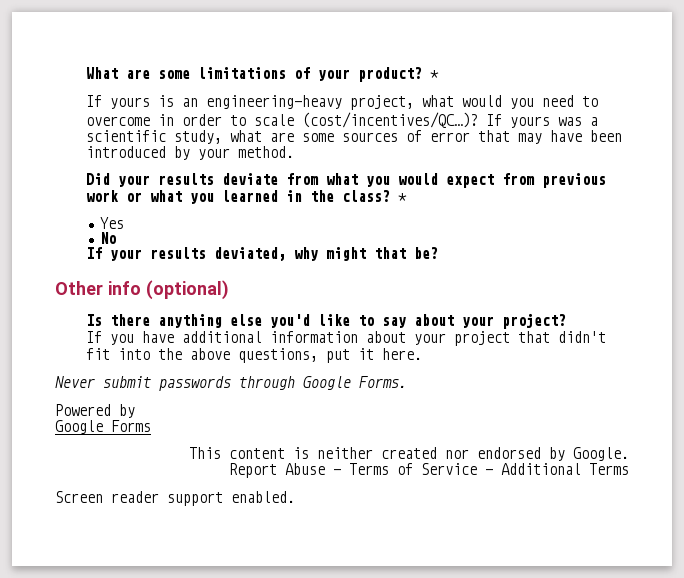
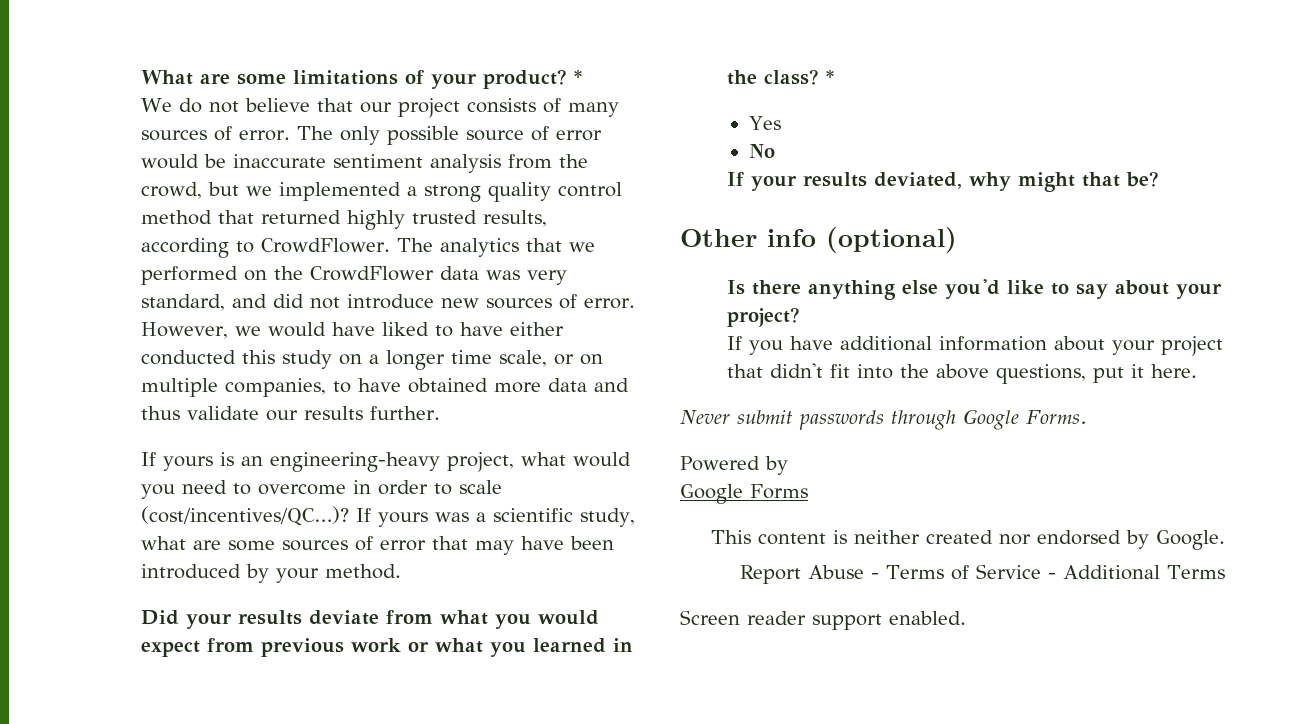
+ We do not believe that our project consists of many sources of error. The only possible source of error would be inaccurate sentiment analysis from the crowd, but we implemented a strong quality control method that returned highly trusted results, according to CrowdFlower. The analytics that we performed on the CrowdFlower data was very standard, and did not introduce new sources of error. However, we would have liked to have either conducted this study on a longer time scale, or on multiple companies, to have obtained more data and thus validate our results further.

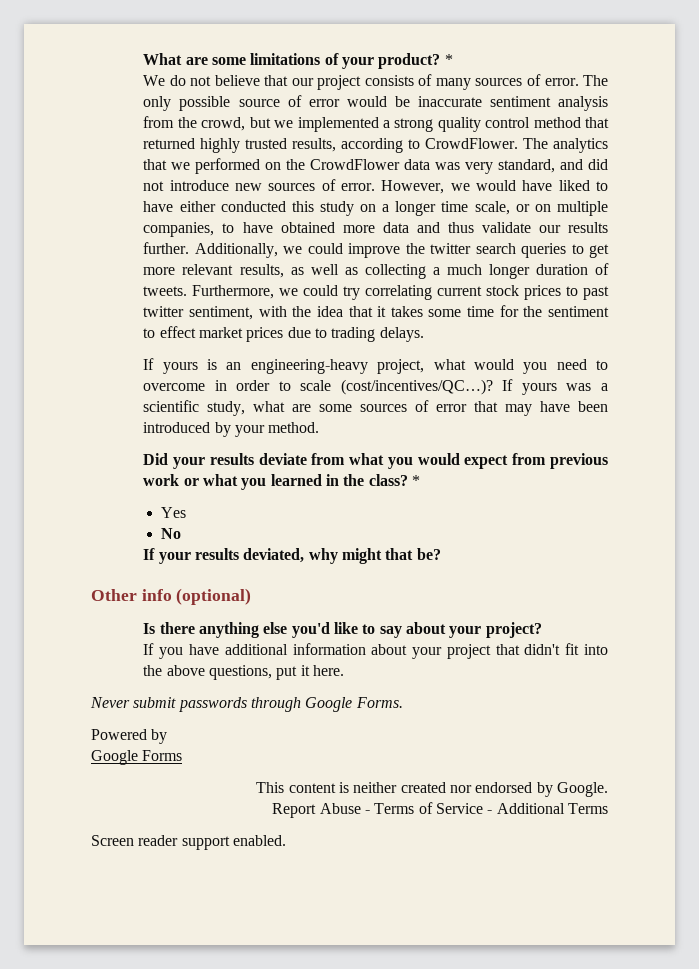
+ Additionally, we could improve the twitter search queries to get more relevant results, as well as collecting a much longer duration of tweets. Furthermore, we could try correlating current stock prices to past twitter sentiment, with the idea that it takes some time for the sentiment to effect market prices due to trading delays.

